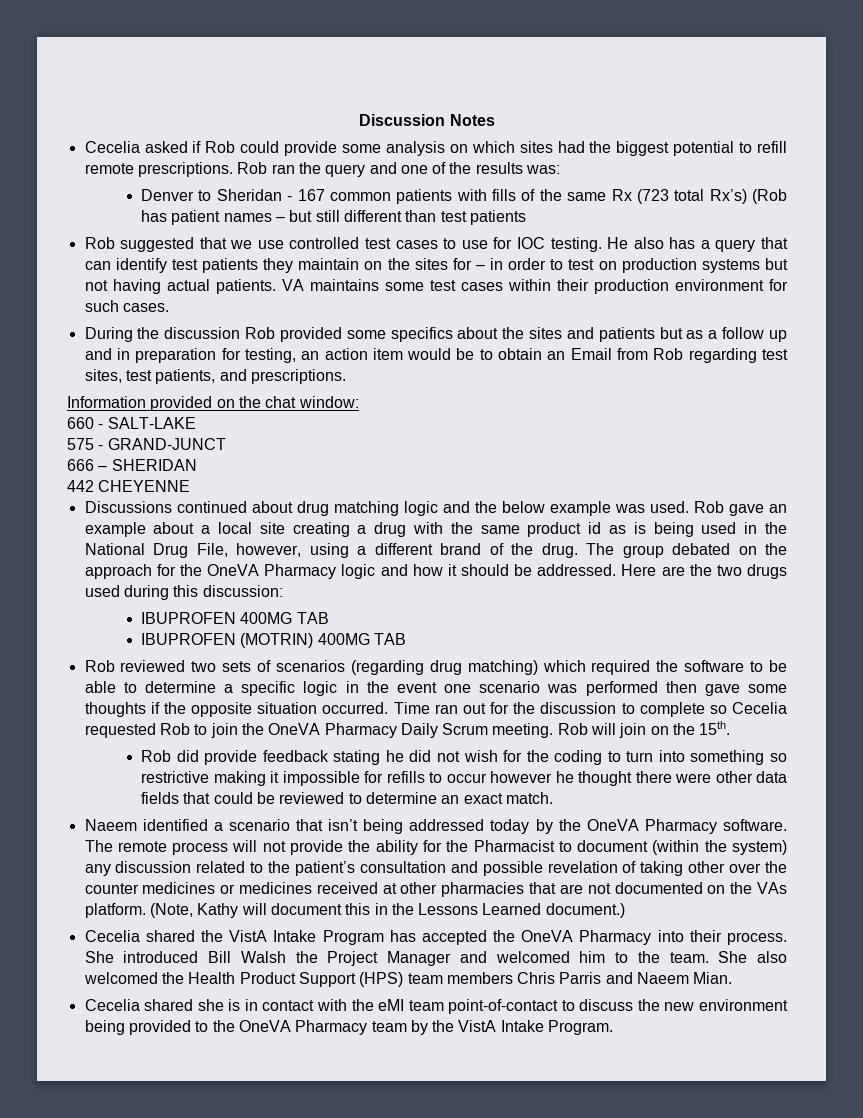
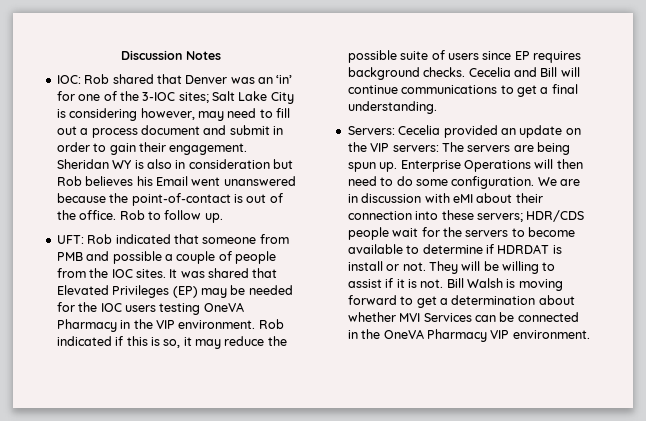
- Cecelia asked if Rob could provide some analysis on which sites had the biggest potential to refill remote prescriptions. Rob ran the query and one of the results was:
- Denver to Sheridan - 167 common patients with fills of the same Rx (723 total Rx’s) (Rob has patient names – but still different than test patients
- Rob suggested that we use controlled test cases to use for IOC testing. He also has a query that can identify test patients they maintain on the sites for – in order to test on production systems but not having actual patients. VA maintains some test cases within their production environment for such cases.
- During the discussion Rob provided some specifics about the sites and patients but as a follow up and in preparation for testing, an action item would be to obtain an Email from Rob regarding test sites, test patients, and prescriptions.
- Information provided on the chat window:
- 660 - SALT-LAKE
- 575 - GRAND-JUNCT
- 666 – SHERIDAN
- 442 CHEYENNE
- Discussions continued about drug matching logic and the below example was used. Rob gave an example about a local site creating a drug with the same product id as is being used in the National Drug File, however, using a different brand of the drug. The group debated on the approach for the OneVA Pharmacy logic and how it should be addressed. Here are the two drugs used during this discussion:
- IBUPROFEN 400MG TAB
- IBUPROFEN (MOTRIN) 400MG TAB
- Rob reviewed two sets of scenarios (regarding drug matching) which required the software to be able to determine a specific logic in the event one scenario was performed then gave some thoughts if the opposite situation occurred. Time ran out for the discussion to complete so Cecelia requested Rob to join the OneVA Pharmacy Daily Scrum meeting. Rob will join on the 15th.
- Rob did provide feedback stating he did not wish for the coding to turn into something so restrictive making it impossible for refills to occur however he thought there were other data fields that could be reviewed to determine an exact match.
- Naeem identified a scenario that isn’t being addressed today by the OneVA Pharmacy software. The remote process will not provide the ability for the Pharmacist to document (within the system) any discussion related to the patient’s consultation and possible revelation of taking other over the counter medicines or medicines received at other pharmacies that are not documented on the VAs platform. (Note, Kathy will document this in the Lessons Learned document.)
- Cecelia shared the VistA Intake Program has accepted the OneVA Pharmacy into their process. She introduced Bill Walsh the Project Manager and welcomed him to the team. She also welcomed the Health Product Support (HPS) team members Chris Parris and Naeem Mian.
- Cecelia shared she is in contact with the eMI team point-of-contact to discuss the new environment being provided to the OneVA Pharmacy team by the VistA Intake Program.
+ IOC: Rob shared that Denver was an ‘in’ for one of the 3-IOC sites; Salt Lake City is considering however, may need to fill out a process document and submit in order to gain their engagement. Sheridan WY is also in consideration but Rob believes his Email went unanswered because the point-of-contact is out of the office. Rob to follow up.
+ UFT: Rob indicated that someone from PMB and possible a couple of people from the IOC sites. It was shared that Elevated Privileges (EP) may be needed for the IOC users testing OneVA Pharmacy in the VIP environment. Rob indicated if this is so, it may reduce the possible suite of users since EP requires background checks. Cecelia and Bill will continue communications to get a final understanding.
+ Servers: Cecelia provided an update on the VIP servers: The servers are being spun up. Enterprise Operations will then need to do some configuration. We are in discussion with eMI about their connection into these servers; HDR/CDS people wait for the servers to become available to determine if HDRDAT is install or not. They will be willing to assist if it is not. Bill Walsh is moving forward to get a determination about whether MVI Services can be connected in the OneVA Pharmacy VIP environment.

